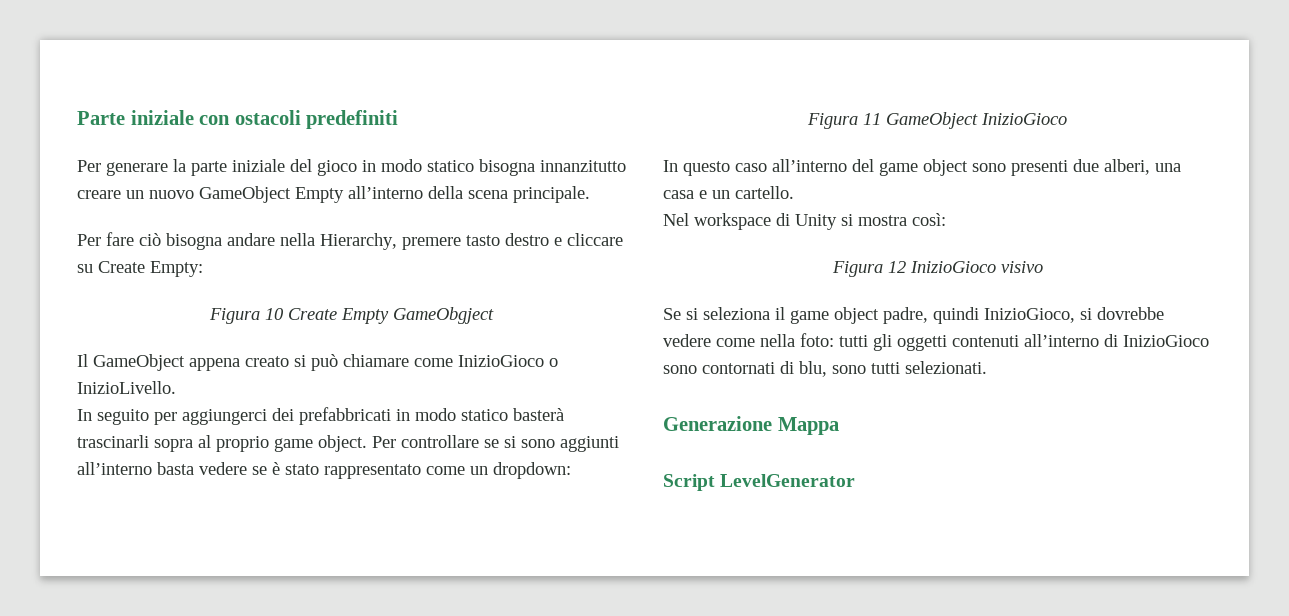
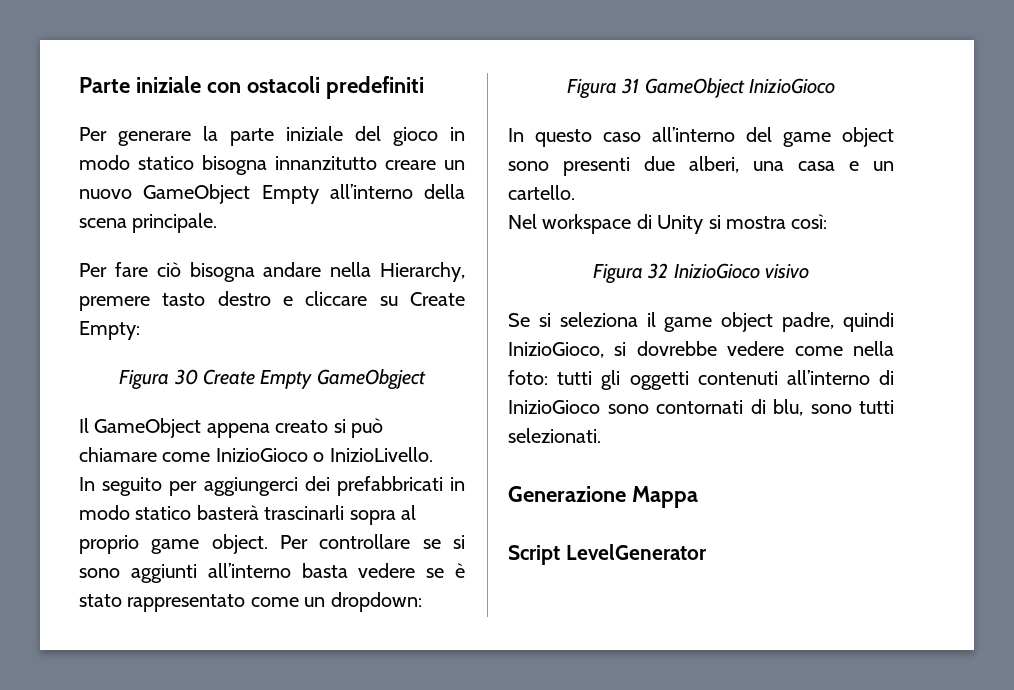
- Figura 10 Create Empty GameObgject
+ Figura 30 Create Empty GameObgject
- Figura 11 GameObject InizioGioco
+ Figura 31 GameObject InizioGioco
- Figura 12 InizioGioco visivo
+ Figura 32 InizioGioco visivo

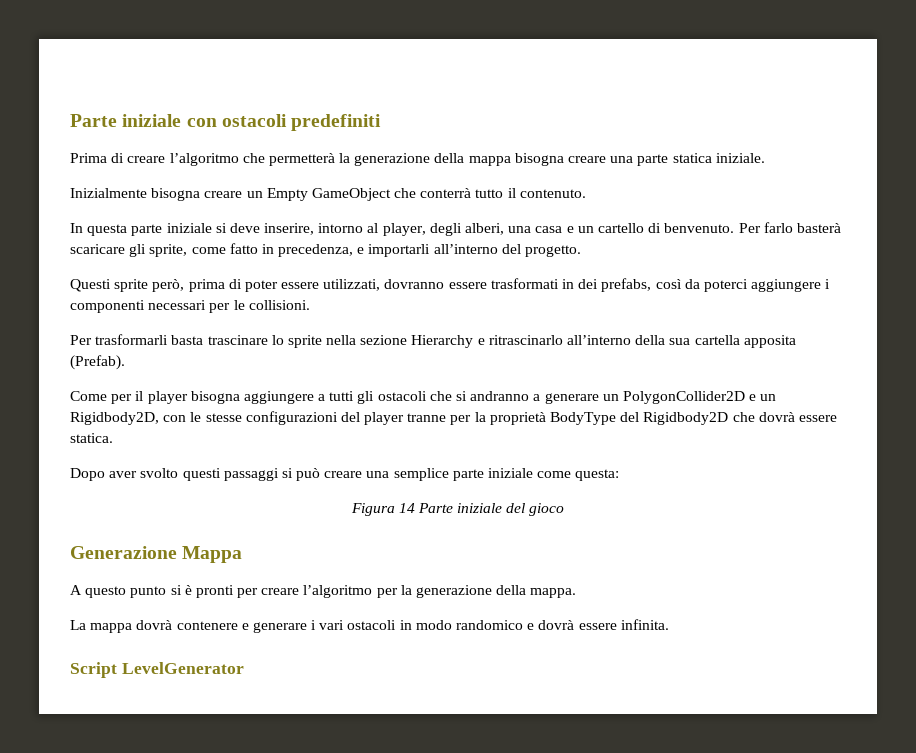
- Per generare la parte iniziale del gioco in modo statico bisogna innanzitutto creare un nuovo GameObject Empty all’interno della scena principale.
- Per fare ciò bisogna andare nella Hierarchy, premere tasto destro e cliccare su Create Empty:
- Figura 30 Create Empty GameObgject
- Il GameObject appena creato si può chiamare come InizioGioco o InizioLivello.
- In seguito per aggiungerci dei prefabbricati in modo statico basterà trascinarli sopra al proprio game object. Per controllare se si sono aggiunti all’interno basta vedere se è stato rappresentato come un dropdown:
- Figura 31 GameObject InizioGioco
- In questo caso all’interno del game object sono presenti due alberi, una casa e un cartello.
- Nel workspace di Unity si mostra così:
- Figura 32 InizioGioco visivo
- Se si seleziona il game object padre, quindi InizioGioco, si dovrebbe vedere come nella foto: tutti gli oggetti contenuti all’interno di InizioGioco sono contornati di blu, sono tutti selezionati.
+ Prima di creare l’algoritmo che permetterà la generazione della mappa bisogna creare una parte statica iniziale.
+ Inizialmente bisogna creare un Empty GameObject che conterrà tutto il contenuto.
+ In questa parte iniziale si deve inserire, intorno al player, degli alberi, una casa e un cartello di benvenuto. Per farlo basterà scaricare gli sprite, come fatto in precedenza, e importarli all’interno del progetto.
+ Questi sprite però, prima di poter essere utilizzati, dovranno essere trasformati in dei prefabs, così da poterci aggiungere i componenti necessari per le collisioni.
+ Per trasformarli basta trascinare lo sprite nella sezione Hierarchy e ritrascinarlo all’interno della sua cartella apposita (Prefab).
+ Come per il player bisogna aggiungere a tutti gli ostacoli che si andranno a generare un PolygonCollider2D e un Rigidbody2D, con le stesse configurazioni del player tranne per la proprietà BodyType del Rigidbody2D che dovrà essere statica.
+ Dopo aver svolto questi passaggi si può creare una semplice parte iniziale come questa:
+ Figura 14 Parte iniziale del gioco
  Generazione Mappa
+ A questo punto si è pronti per creare l’algoritmo per la generazione della mappa.
+ La mappa dovrà contenere e generare i vari ostacoli in modo randomico e dovrà essere infinita.

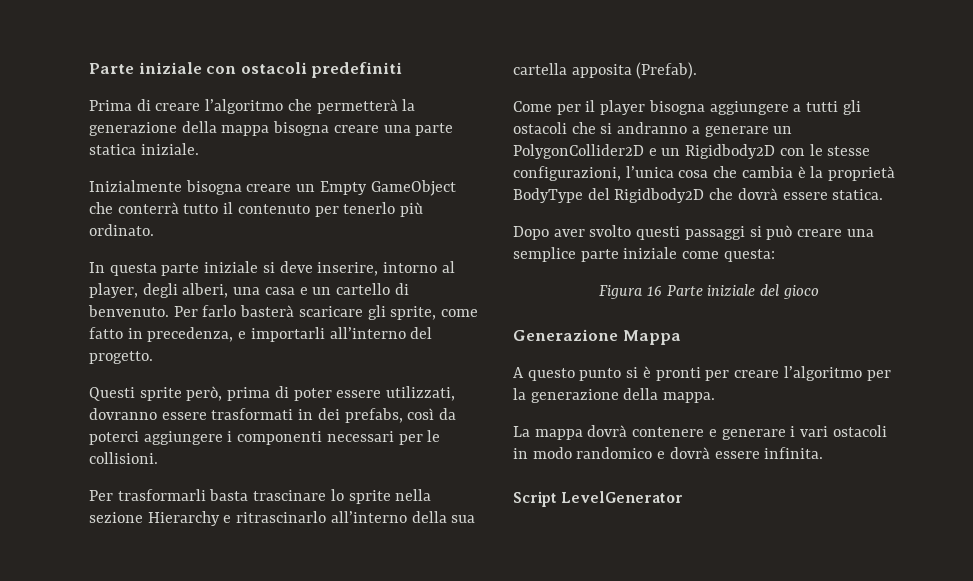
- Inizialmente bisogna creare un Empty GameObject che conterrà tutto il contenuto.
+ Inizialmente bisogna creare un Empty GameObject che conterrà tutto il contenuto per tenerlo più ordinato.
- Come per il player bisogna aggiungere a tutti gli ostacoli che si andranno a generare un PolygonCollider2D e un Rigidbody2D, con le stesse configurazioni del player tranne per la proprietà BodyType del Rigidbody2D che dovrà essere statica.
+ Come per il player bisogna aggiungere a tutti gli ostacoli che si andranno a generare un PolygonCollider2D e un Rigidbody2D con le stesse configurazioni, l’unica cosa che cambia è la proprietà BodyType del Rigidbody2D che dovrà essere statica.
- Figura 14 Parte iniziale del gioco
+ Figura 16 Parte iniziale del gioco

